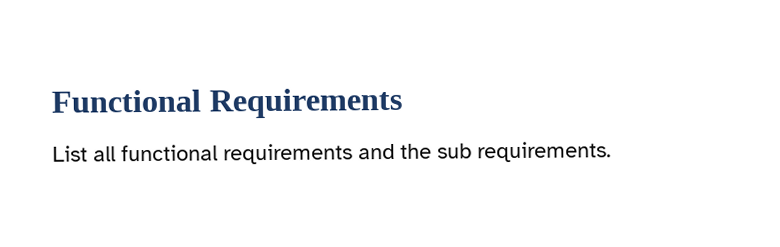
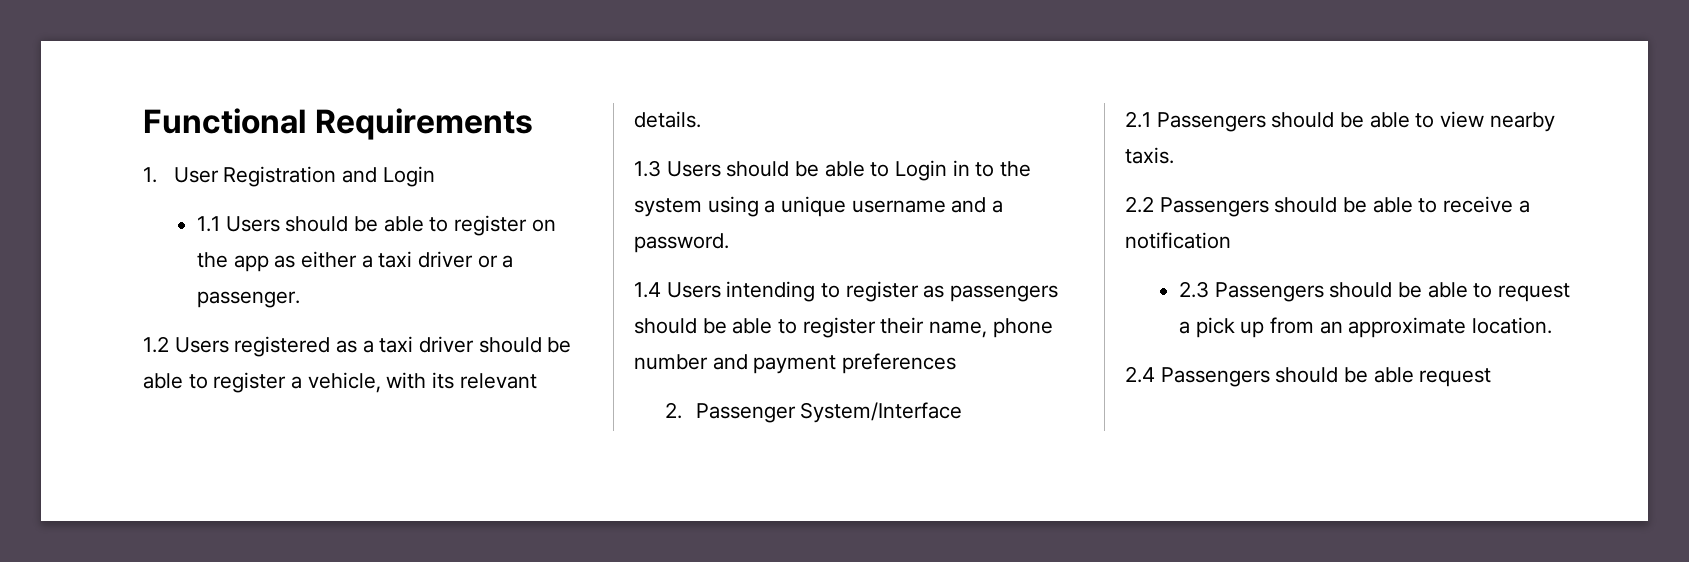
- List all functional requirements and the sub requirements.
+ 1. User Registration and Login
+ 1.1 Users should be able to register on the app as either a taxi driver or a passenger.
+ 1.2 Users registered as a taxi driver should be able to register a vehicle, with its relevant details.
+ 1.3 Users should be able to Login in to the system using a unique username and a password.
+ 1.4 Users intending to register as passengers should be able to register their name, phone number and payment preferences
+ 2. Passenger System/Interface
+ 2.1 Passengers should be able to view nearby taxis.
+ 2.2 Passengers should be able to receive a notification
+ 2.3 Passengers should be able to request a pick up from an approximate location.
+ 2.4 Passengers should be able request

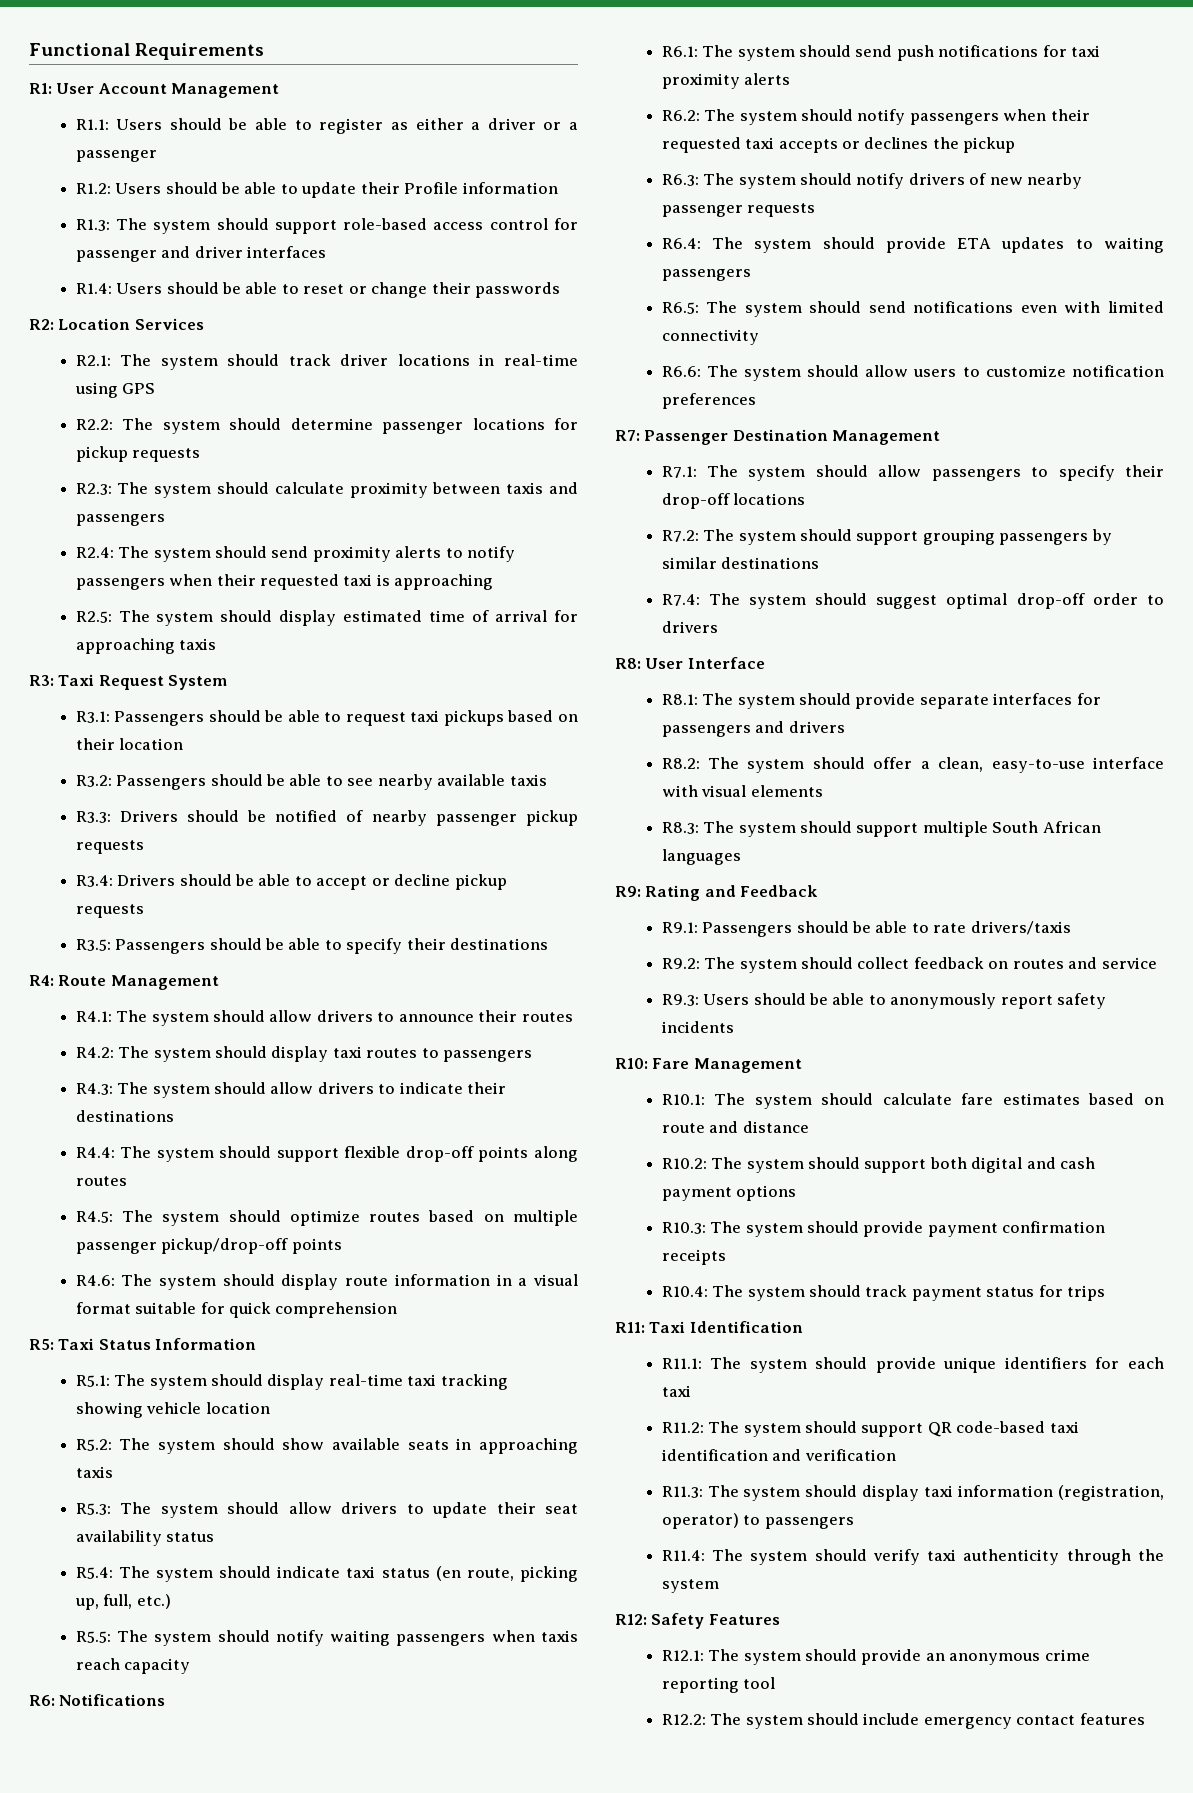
- 1. User Registration and Login
- 1.1 Users should be able to register on the app as either a taxi driver or a passenger.
- 1.2 Users registered as a taxi driver should be able to register a vehicle, with its relevant details.
- 1.3 Users should be able to Login in to the system using a unique username and a password.
- 1.4 Users intending to register as passengers should be able to register their name, phone number and payment preferences
- 2. Passenger System/Interface
- 2.1 Passengers should be able to view nearby taxis.
- 2.2 Passengers should be able to receive a notification
- 2.3 Passengers should be able to request a pick up from an approximate location.
- 2.4 Passengers should be able request
+ R1: User Account Management
+ R1.1: Users should be able to register as either a driver or a passenger
+ R1.2: Users should be able to update their Profile information
+ R1.3: The system should support role-based access control for passenger and driver interfaces
+ R1.4: Users should be able to reset or change their passwords
+ R2: Location Services
+ R2.1: The system should track driver locations in real-time using GPS
+ R2.2: The system should determine passenger locations for pickup requests
+ R2.3: The system should calculate proximity between taxis and passengers
+ R2.4: The system should send proximity alerts to notify passengers when their requested taxi is approaching
+ R2.5: The system should display estimated time of arrival for approaching taxis
+ R3: Taxi Request System
+ R3.1: Passengers should be able to request taxi pickups based on their location
+ R3.2: Passengers should be able to see nearby available taxis
+ R3.3: Drivers should be notified of nearby passenger pickup requests
+ R3.4: Drivers should be able to accept or decline pickup requests
+ R3.5: Passengers should be able to specify their destinations
+ R4: Route Management
+ R4.1: The system should allow drivers to announce their routes
+ R4.2: The system should display taxi routes to passengers
+ R4.3: The system should allow drivers to indicate their destinations
+ R4.4: The system should support flexible drop-off points along routes
+ R4.5: The system should optimize routes based on multiple passenger pickup/drop-off points
+ R4.6: The system should display route information in a visual format suitable for quick comprehension
+ R5: Taxi Status Information
+ R5.1: The system should display real-time taxi tracking showing vehicle location
+ R5.2: The system should show available seats in approaching taxis
+ R5.3: The system should allow drivers to update their seat availability status
+ R5.4: The system should indicate taxi status (en route, picking up, full, etc.)
+ R5.5: The system should notify waiting passengers when taxis reach capacity
+ R6: Notifications
+ R6.1: The system should send push notifications for taxi proximity alerts
+ R6.2: The system should notify passengers when their requested taxi accepts or declines the pickup
+ R6.3: The system should notify drivers of new nearby passenger requests
+ R6.4: The system should provide ETA updates to waiting passengers
+ R6.5: The system should send notifications even with limited connectivity
+ R6.6: The system should allow users to customize notification preferences
+ R7: Passenger Destination Management
+ R7.1: The system should allow passengers to specify their drop-off locations
+ R7.2: The system should support grouping passengers by similar destinations
+ R7.4: The system should suggest optimal drop-off order to drivers
+ R8: User Interface
+ R8.1: The system should provide separate interfaces for passengers and drivers
+ R8.2: The system should offer a clean, easy-to-use interface with visual elements
+ R8.3: The system should support multiple South African languages
+ R9: Rating and Feedback
+ R9.1: Passengers should be able to rate drivers/taxis
+ R9.2: The system should collect feedback on routes and service
+ R9.3: Users should be able to anonymously report safety incidents
+ R10: Fare Management
+ R10.1: The system should calculate fare estimates based on route and distance
+ R10.2: The system should support both digital and cash payment options
+ R10.3: The system should provide payment confirmation receipts
+ R10.4: The system should track payment status for trips
+ R11: Taxi Identification
+ R11.1: The system should provide unique identifiers for each taxi
+ R11.2: The system should support QR code-based taxi identification and verification
+ R11.3: The system should display taxi information (registration, operator) to passengers
+ R11.4: The system should verify taxi authenticity through the system
+ R12: Safety Features
+ R12.1: The system should provide an anonymous crime reporting tool
+ R12.2: The system should include emergency contact features

